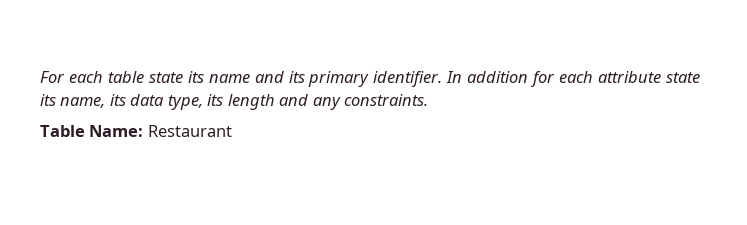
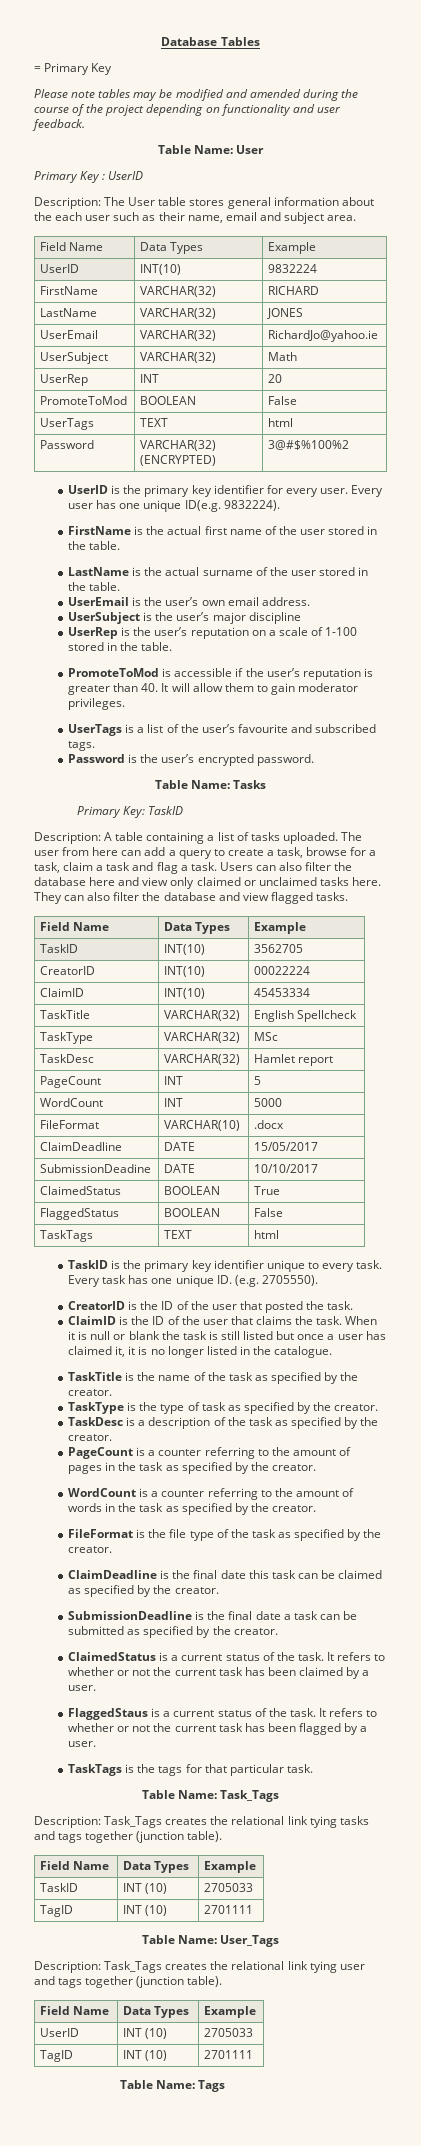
- For each table state its name and its primary identifier. In addition for each attribute state its name, its data type, its length and any constraints.
- Table Name: Restaurant
+ Database Tables
+ = Primary Key
+ Please note tables may be modified and amended during the course of the project depending on functionality and user feedback.
+ Table Name: User
+ Primary Key : UserID
+ Description: The User table stores general information about the each user such as their name, email and subject area.
+ Field Name | Data Types | Example
+ UserID | INT(10) | 9832224
+ FirstName | VARCHAR(32) | RICHARD
+ LastName | VARCHAR(32) | JONES
+ UserEmail | VARCHAR(32) | RichardJo@yahoo.ie
+ UserSubject | VARCHAR(32) | Math
+ UserRep | INT | 20
+ PromoteToMod | BOOLEAN | False
+ UserTags | TEXT | html
+ Password | VARCHAR(32) (ENCRYPTED) | 3@#$%100%2
+ UserID is the primary key identifier for every user. Every user has one unique ID(e.g. 9832224).
+ FirstName is the actual first name of the user stored in the table.
+ LastName is the actual surname of the user stored in the table.
+ UserEmail is the user’s own email address.
+ UserSubject is the user’s major discipline
+ UserRep is the user’s reputation on a scale of 1-100 stored in the table.
+ PromoteToMod is accessible if the user’s reputation is greater than 40. It will allow them to gain moderator privileges.
+ UserTags is a list of the user’s favourite and subscribed tags.
+ Password is the user’s encrypted password.
+ Table Name: Tasks
+ Primary Key: TaskID
+ Description: A table containing a list of tasks uploaded. The user from here can add a query to create a task, browse for a task, claim a task and flag a task. Users can also filter the database here and view only claimed or unclaimed tasks here. They can also filter the database and view flagged tasks.
+ Field Name | Data Types | Example
+ TaskID | INT(10) | 3562705
+ CreatorID | INT(10) | 00022224
+ ClaimID | INT(10) | 45453334
+ TaskTitle | VARCHAR(32) | English Spellcheck
+ TaskType | VARCHAR(32) | MSc
+ TaskDesc | VARCHAR(32) | Hamlet report
+ PageCount | INT | 5
+ WordCount | INT | 5000
+ FileFormat | VARCHAR(10) | .docx
+ ClaimDeadline | DATE | 15/05/2017
+ SubmissionDeadine | DATE | 10/10/2017
+ ClaimedStatus | BOOLEAN | True
+ FlaggedStatus | BOOLEAN | False
+ TaskTags | TEXT | html
+ TaskID is the primary key identifier unique to every task. Every task has one unique ID. (e.g. 2705550).
+ CreatorID is the ID of the user that posted the task.
+ ClaimID is the ID of the user that claims the task. When it is null or blank the task is still listed but once a user has claimed it, it is no longer listed in the catalogue.
+ TaskTitle is the name of the task as specified by the creator.
+ TaskType is the type of task as specified by the creator.
+ TaskDesc is a description of the task as specified by the creator.
+ PageCount is a counter referring to the amount of pages in the task as specified by the creator.
+ WordCount is a counter referring to the amount of words in the task as specified by the creator.
+ FileFormat is the file type of the task as specified by the creator.
+ ClaimDeadline is the final date this task can be claimed as specified by the creator.
+ SubmissionDeadline is the final date a task can be submitted as specified by the creator.
+ ClaimedStatus is a current status of the task. It refers to whether or not the current task has been claimed by a user.
+ FlaggedStaus is a current status of the task. It refers to whether or not the current task has been flagged by a user.
+ TaskTags is the tags for that particular task.
+ Table Name: Task_Tags
+ Description: Task_Tags creates the relational link tying tasks and tags together (junction table).
+ Field Name | Data Types | Example
+ TaskID | INT (10) | 2705033
+ TagID | INT (10) | 2701111
+ Table Name: User_Tags
+ Description: Task_Tags creates the relational link tying user and tags together (junction table).
+ Field Name | Data Types | Example
+ UserID | INT (10) | 2705033
+ TagID | INT (10) | 2701111
+ Table Name: Tags

